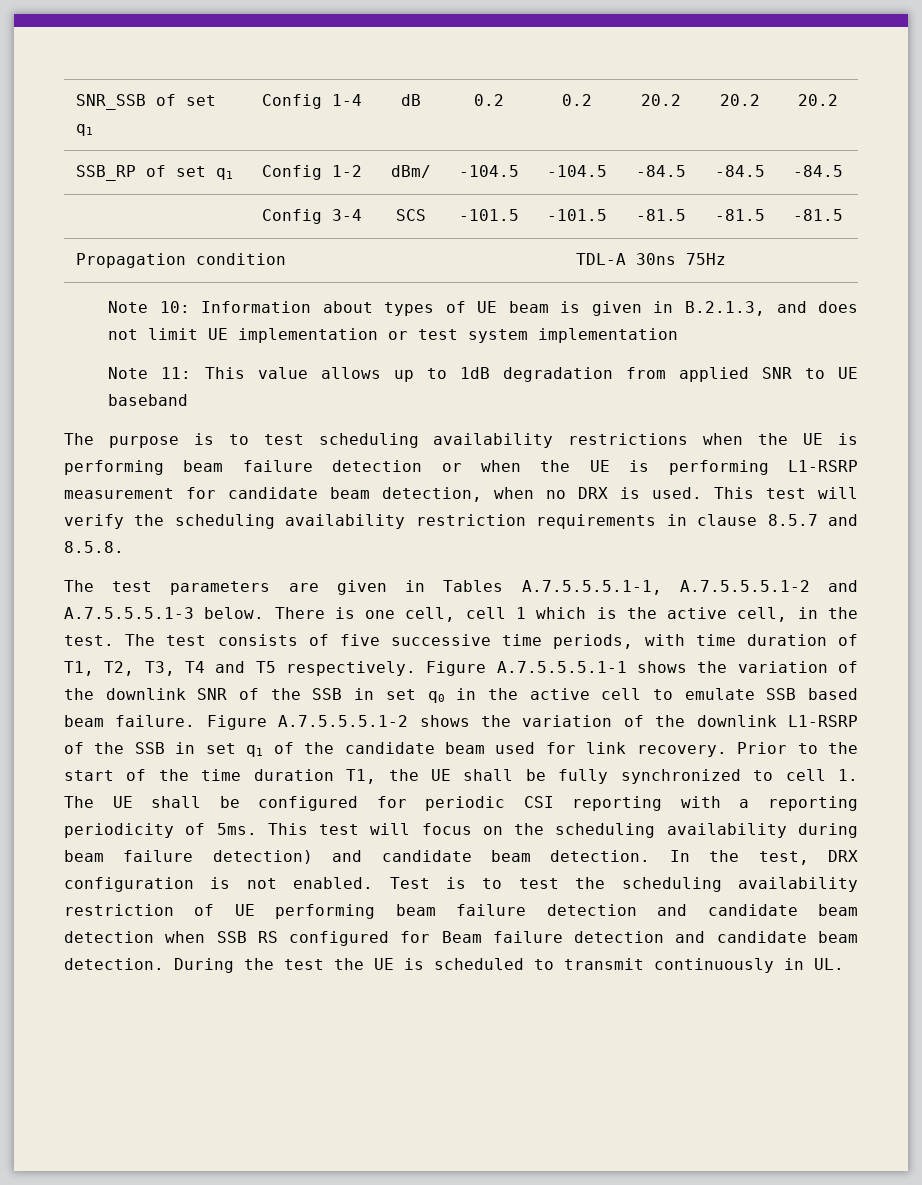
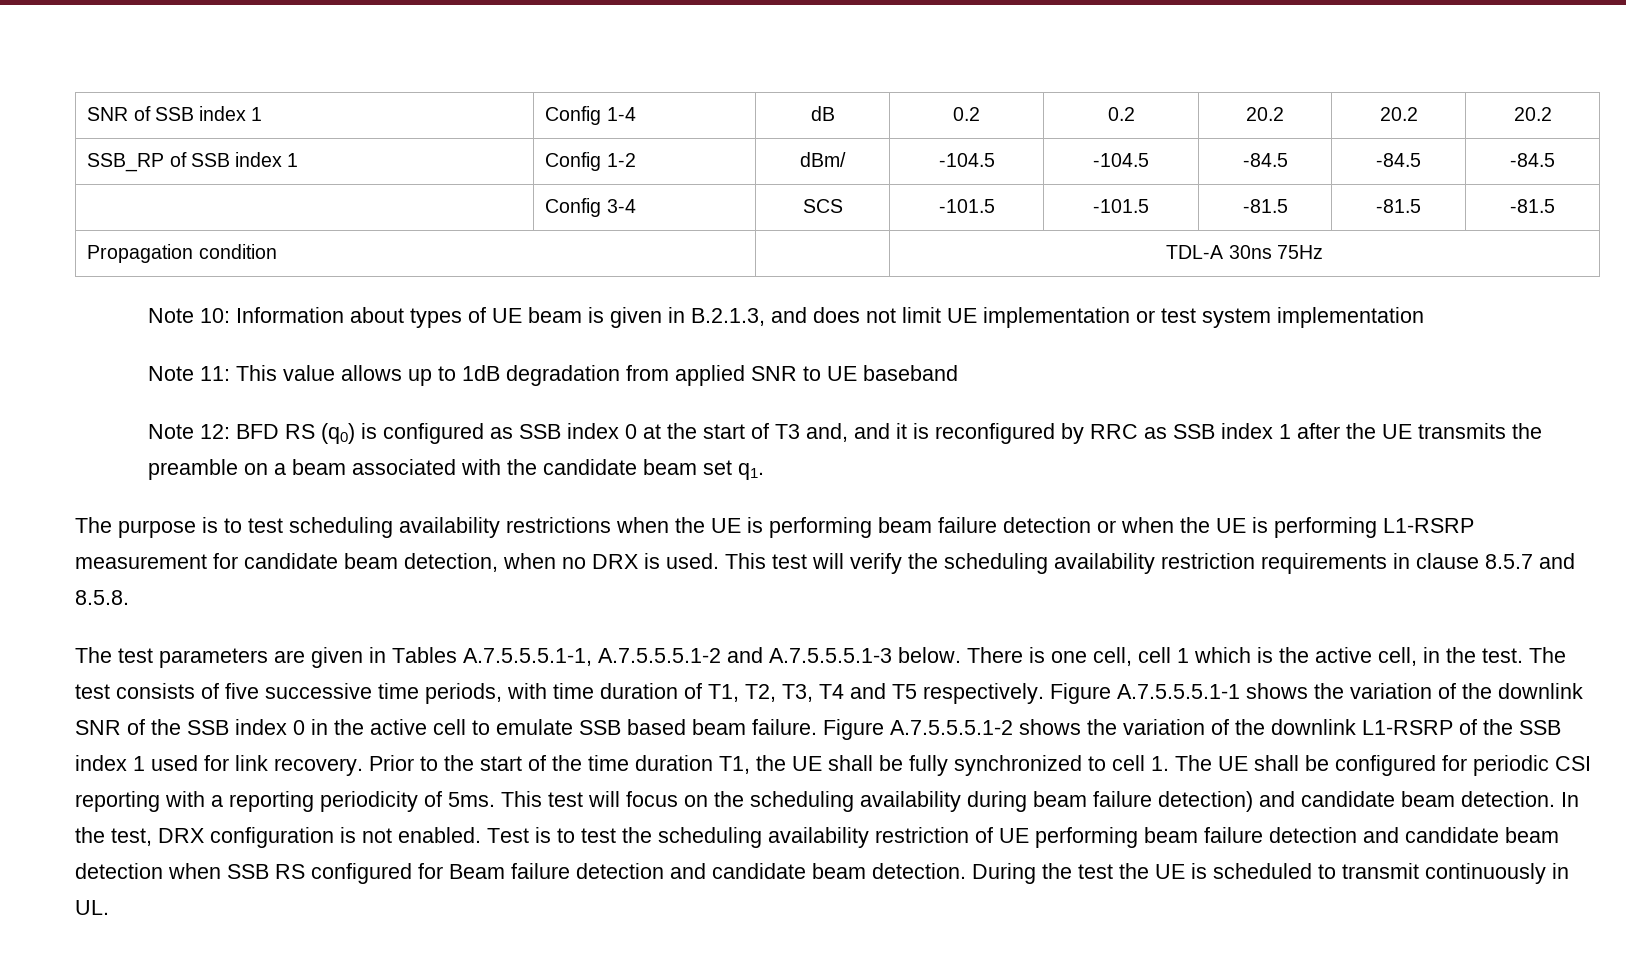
- SNR_SSB of set q1 | Config 1-4 | dB | 0.2 | 0.2 | 20.2 | 20.2 | 20.2
+ SNR of SSB index 1 | Config 1-4 | dB | 0.2 | 0.2 | 20.2 | 20.2 | 20.2
- SSB_RP of set q1 | Config 1-2 | dBm/ | -104.5 | -104.5 | -84.5 | -84.5 | -84.5
+ SSB_RP of SSB index 1 | Config 1-2 | dBm/ | -104.5 | -104.5 | -84.5 | -84.5 | -84.5
+ Note 12: BFD RS (q0) is configured as SSB index 0 at the start of T3 and, and it is reconfigured by RRC as SSB index 1 after the UE transmits the preamble on a beam associated with the candidate beam set q1.
- Figure A.7.5.5.5.1-1 shows the variation of the downlink SNR of the SSB in set q0 in the active cell to emulate SSB based beam failure.
+ Figure A.7.5.5.5.1-1 shows the variation of the downlink SNR of the SSB index 0 in the active cell to emulate SSB based beam failure.
- Figure A.7.5.5.5.1-2 shows the variation of the downlink L1-RSRP of the SSB in set q1 of the candidate beam used for link recovery.
+ Figure A.7.5.5.5.1-2 shows the variation of the downlink L1-RSRP of the SSB index 1 used for link recovery.

